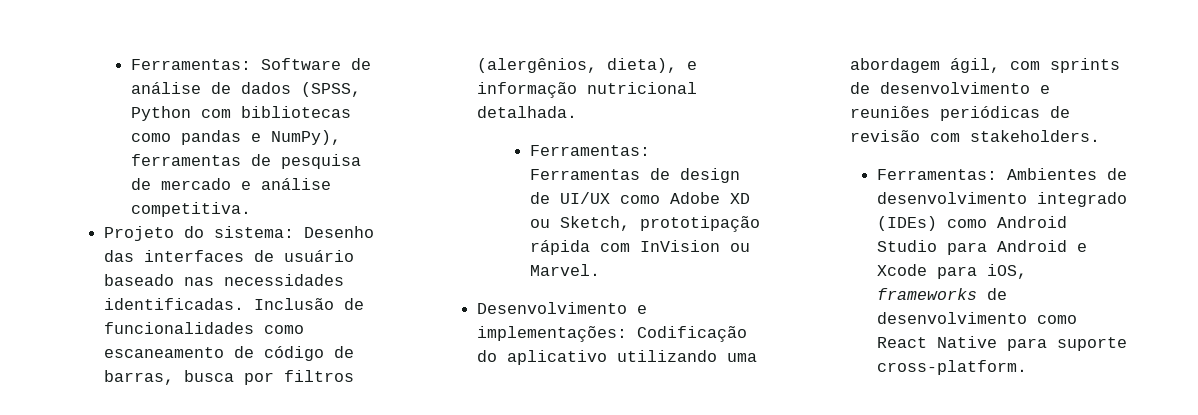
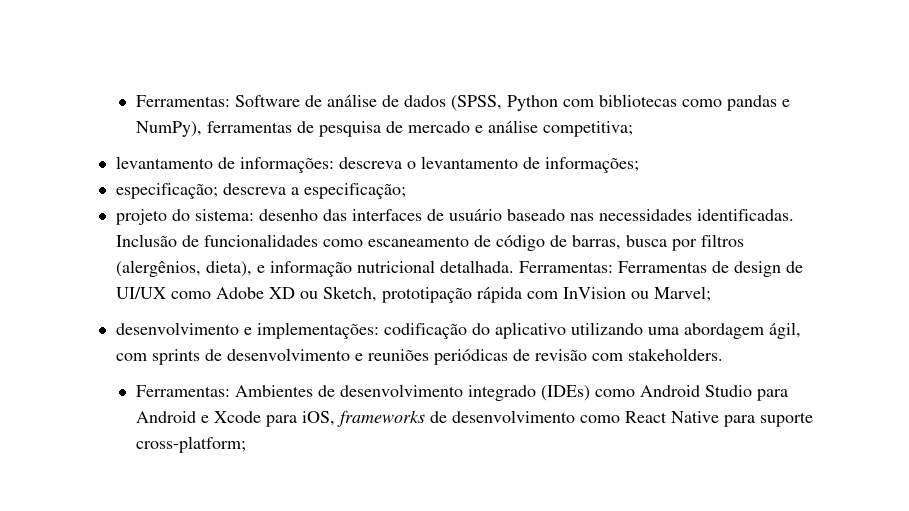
- Ferramentas: Software de análise de dados (SPSS, Python com bibliotecas como pandas e NumPy), ferramentas de pesquisa de mercado e análise competitiva.
- Projeto do sistema: Desenho das interfaces de usuário baseado nas necessidades identificadas.
+ Ferramentas: Software de análise de dados (SPSS, Python com bibliotecas como pandas e NumPy), ferramentas de pesquisa de mercado e análise competitiva;
+ levantamento de informações: descreva o levantamento de informações;
+ especificação; descreva a especificação;
+ projeto do sistema: desenho das interfaces de usuário baseado nas necessidades identificadas.
- Inclusão de funcionalidades como escaneamento de código de barras, busca por filtros (alergênios, dieta), e informação nutricional detalhada.
- Ferramentas: Ferramentas de design de UI/UX como Adobe XD ou Sketch, prototipação rápida com InVision ou Marvel.
- Desenvolvimento e implementações: Codificação do aplicativo utilizando uma abordagem ágil, com sprints de desenvolvimento e reuniões periódicas de revisão com stakeholders.
+ Inclusão de funcionalidades como escaneamento de código de barras, busca por filtros (alergênios, dieta), e informação nutricional detalhada. Ferramentas: Ferramentas de design de UI/UX como Adobe XD ou Sketch, prototipação rápida com InVision ou Marvel;
+ desenvolvimento e implementações: codificação do aplicativo utilizando uma abordagem ágil, com sprints de desenvolvimento e reuniões periódicas de revisão com stakeholders.
- Ferramentas: Ambientes de desenvolvimento integrado (IDEs) como Android Studio para Android e Xcode para iOS, frameworks de desenvolvimento como React Native para suporte cross-platform.
+ Ferramentas: Ambientes de desenvolvimento integrado (IDEs) como Android Studio para Android e Xcode para iOS, frameworks de desenvolvimento como React Native para suporte cross-platform;

